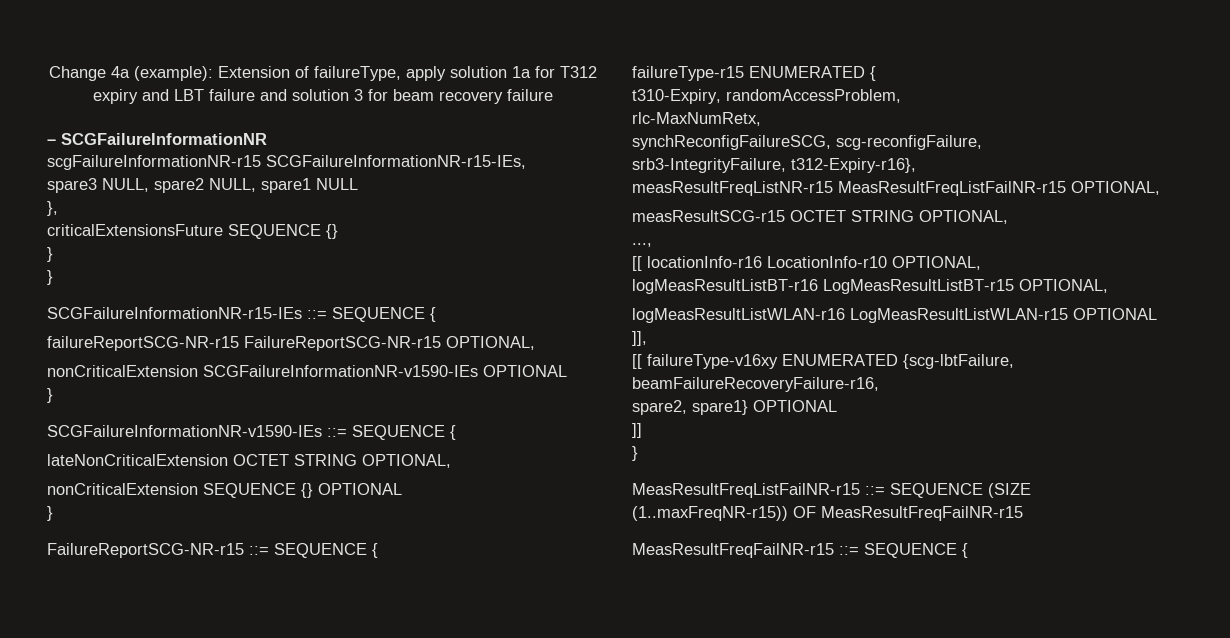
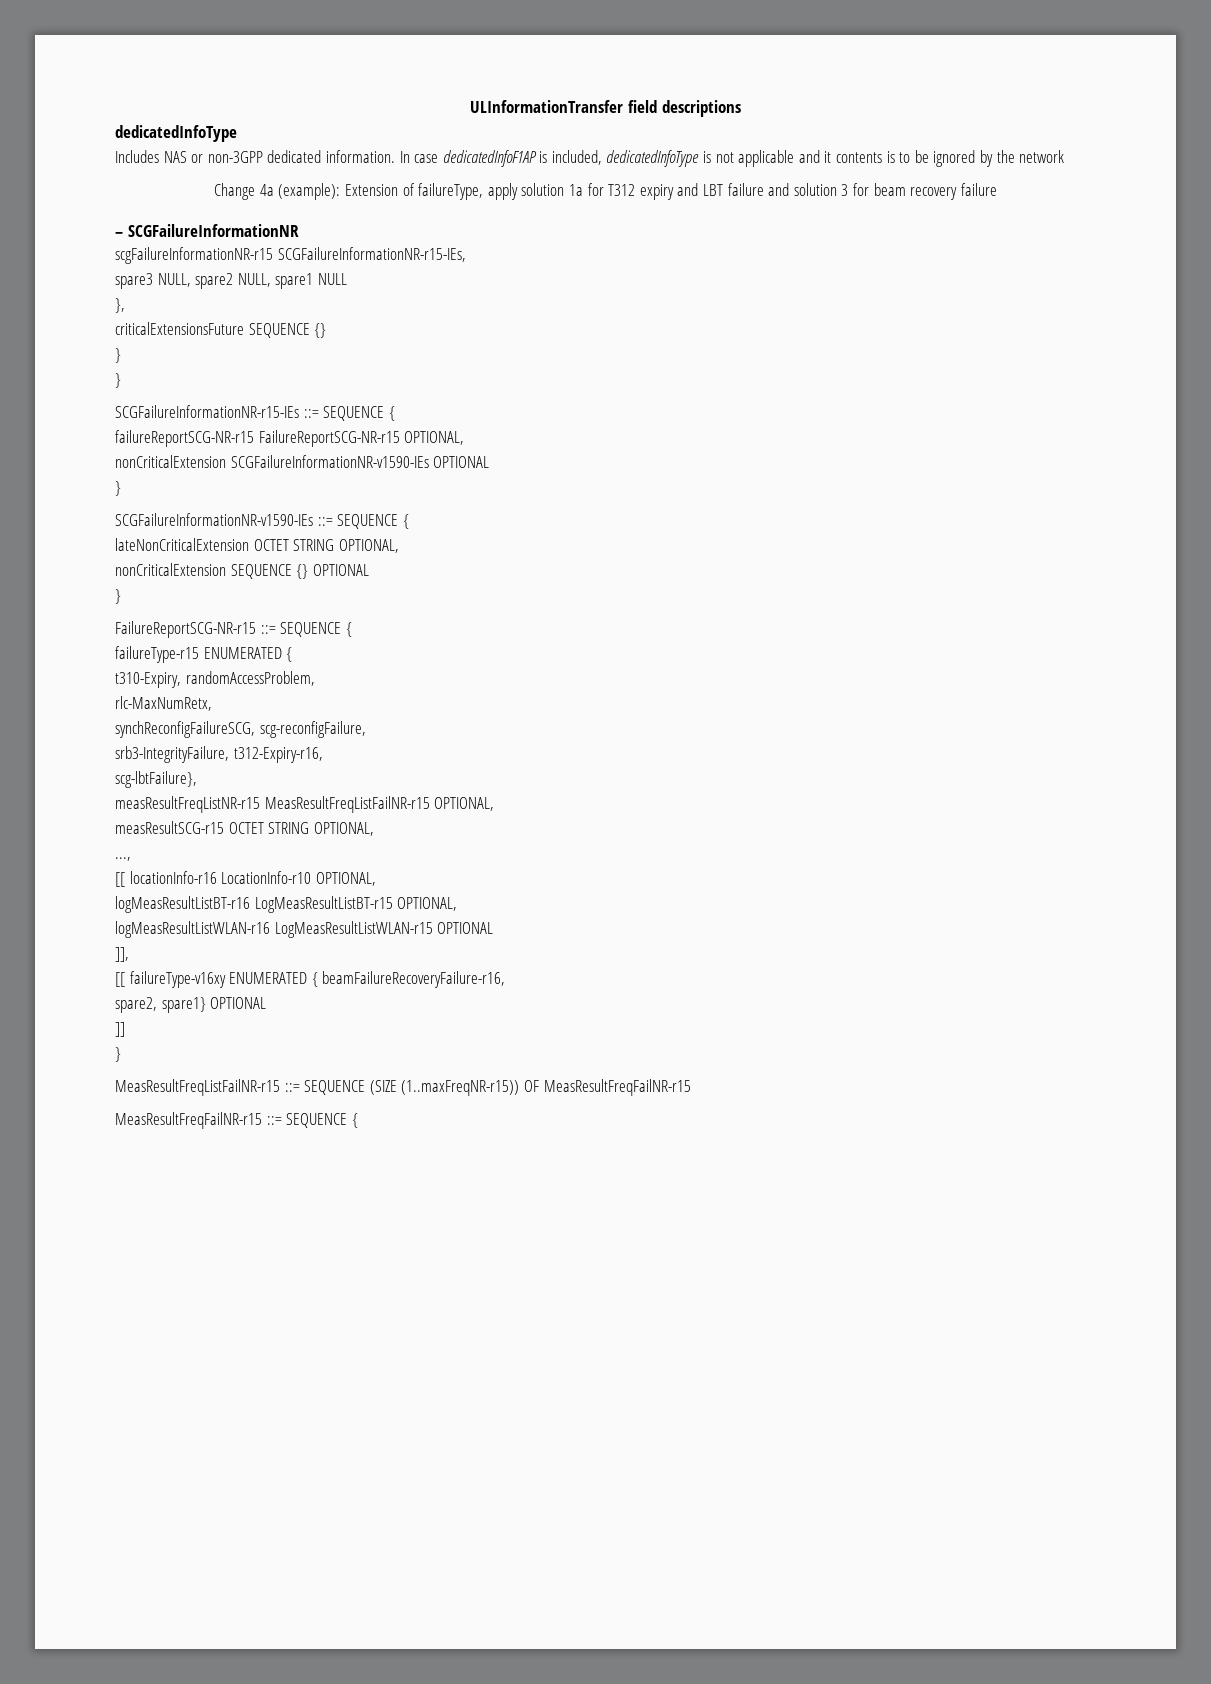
+ ULInformationTransfer field descriptions
+ dedicatedInfoType
+ Includes NAS or non-3GPP dedicated information. In case dedicatedInfoF1AP is included, dedicatedInfoType is not applicable and it contents is to be ignored by the network
- srb3-IntegrityFailure, t312-Expiry-r16},
+ srb3-IntegrityFailure, t312-Expiry-r16,
+ scg-lbtFailure},
- [[ failureType-v16xy ENUMERATED {scg-lbtFailure, beamFailureRecoveryFailure-r16,
+ [[ failureType-v16xy ENUMERATED { beamFailureRecoveryFailure-r16,

